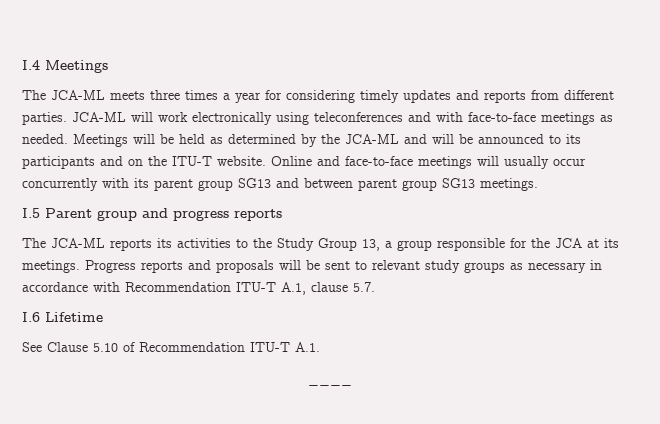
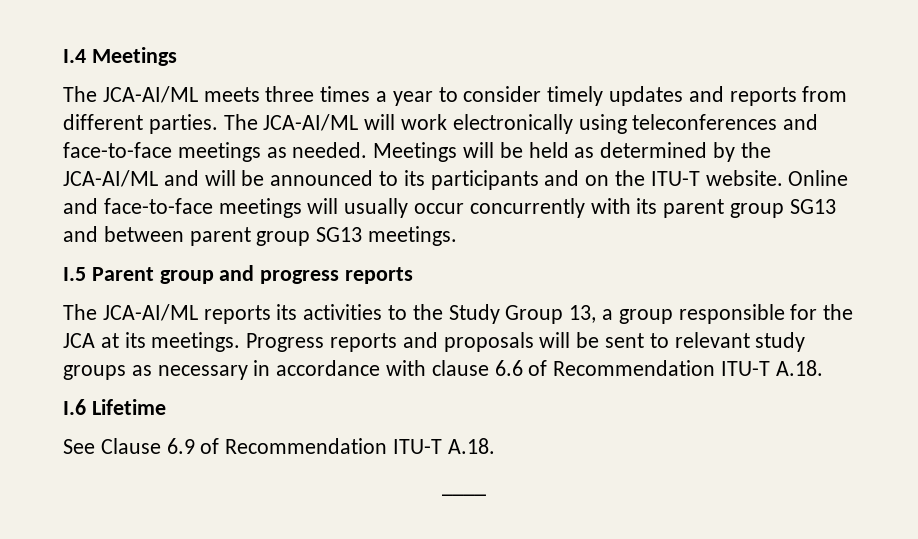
- The JCA-ML meets three times a year for considering timely updates and reports from different parties.
+ The JCA-AI/ML meets three times a year to consider timely updates and reports from different parties.
- JCA-ML will work electronically using teleconferences and with face-to-face meetings as needed.
+ The JCA-AI/ML will work electronically using teleconferences and face-to-face meetings as needed.
- Meetings will be held as determined by the JCA-ML and will be announced to its participants and on the ITU-T website.
+ Meetings will be held as determined by the JCA-AI/ML and will be announced to its participants and on the ITU-T website.
- The JCA-ML reports its activities to the Study Group 13, a group responsible for the JCA at its meetings.
+ The JCA-AI/ML reports its activities to the Study Group 13, a group responsible for the JCA at its meetings.
- Progress reports and proposals will be sent to relevant study groups as necessary in accordance with Recommendation ITU-T A.1, clause 5.7.
+ Progress reports and proposals will be sent to relevant study groups as necessary in accordance with clause 6.6 of Recommendation ITU-T A.18.
- See Clause 5.10 of Recommendation ITU-T A.1.
+ See Clause 6.9 of Recommendation ITU-T A.18.

